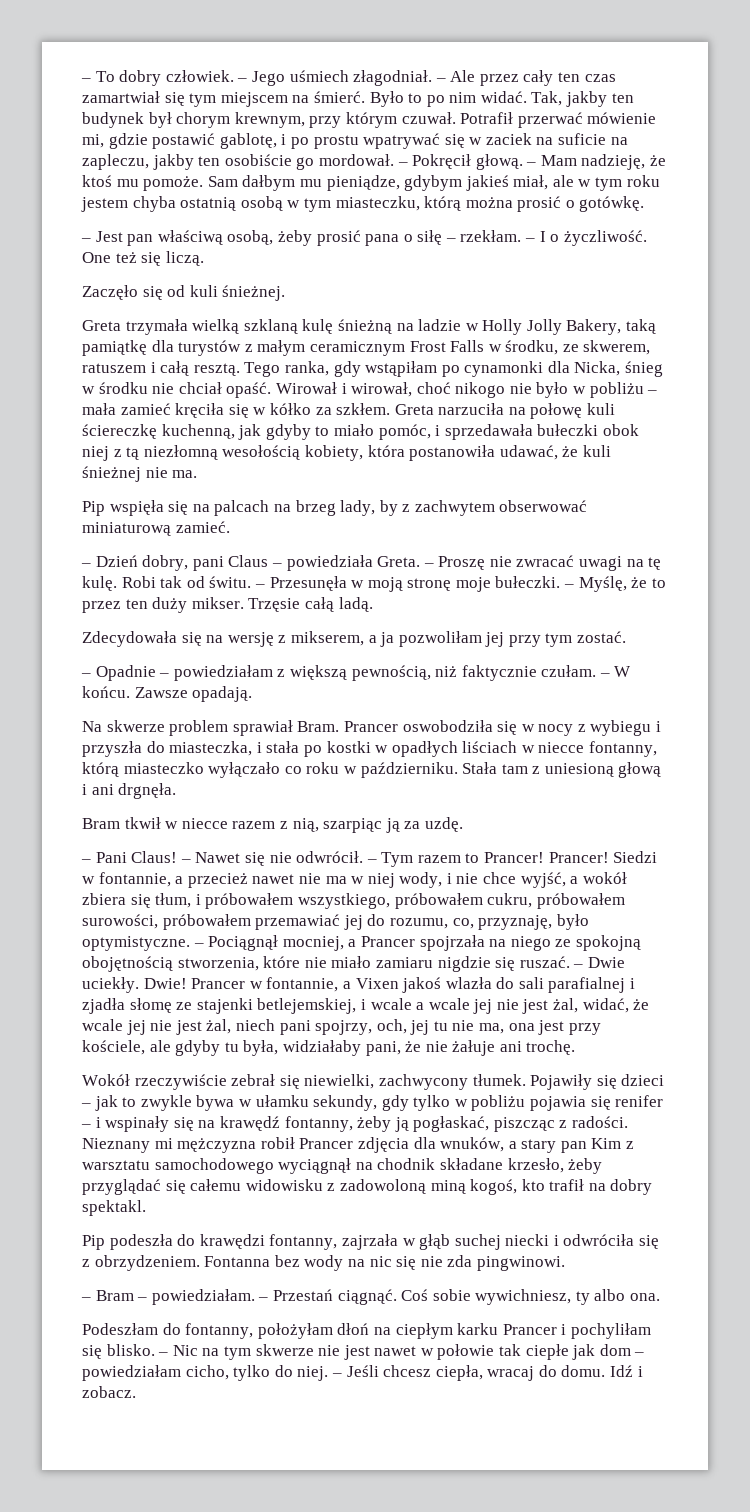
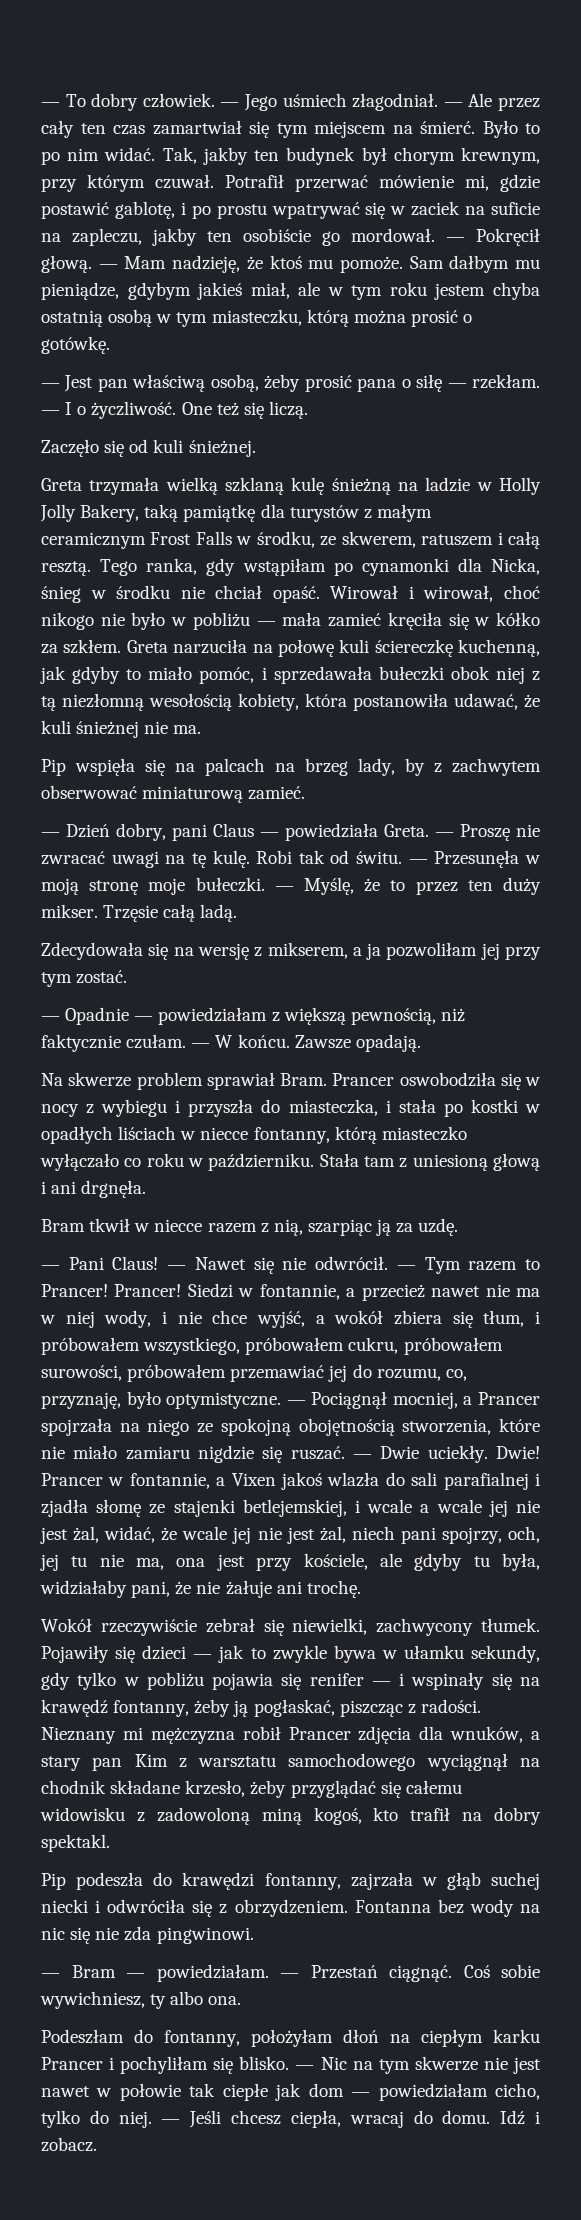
- – To dobry człowiek.
+ — To dobry człowiek.
- – Jego uśmiech złagodniał.
+ — Jego uśmiech złagodniał.
- – Ale przez cały ten czas zamartwiał się tym miejscem na śmierć.
+ — Ale przez cały ten czas zamartwiał się tym miejscem na śmierć.
- – Pokręcił głową.
+ — Pokręcił głową.
- – Mam nadzieję, że ktoś mu pomoże.
+ — Mam nadzieję, że ktoś mu pomoże.
- – Jest pan właściwą osobą, żeby prosić pana o siłę – rzekłam. – I o życzliwość.
+ — Jest pan właściwą osobą, żeby prosić pana o siłę — rzekłam. — I o życzliwość.
- Wirował i wirował, choć nikogo nie było w pobliżu – mała zamieć kręciła się w kółko za szkłem.
+ Wirował i wirował, choć nikogo nie było w pobliżu — mała zamieć kręciła się w kółko za szkłem.
- – Dzień dobry, pani Claus – powiedziała Greta.
+ — Dzień dobry, pani Claus — powiedziała Greta.
- – Proszę nie zwracać uwagi na tę kulę.
+ — Proszę nie zwracać uwagi na tę kulę.
- – Przesunęła w moją stronę moje bułeczki.
+ — Przesunęła w moją stronę moje bułeczki.
- – Myślę, że to przez ten duży mikser.
+ — Myślę, że to przez ten duży mikser.
- – Opadnie – powiedziałam z większą pewnością, niż faktycznie czułam.
+ — Opadnie — powiedziałam z większą pewnością, niż faktycznie czułam.
- – W końcu.
+ — W końcu.
- – Pani Claus!
+ — Pani Claus!
- – Nawet się nie odwrócił.
+ — Nawet się nie odwrócił.
- – Tym razem to Prancer!
+ — Tym razem to Prancer!
- – Pociągnął mocniej, a Prancer spojrzała na niego ze spokojną obojętnością stworzenia, które nie miało zamiaru nigdzie się ruszać.
+ — Pociągnął mocniej, a Prancer spojrzała na niego ze spokojną obojętnością stworzenia, które nie miało zamiaru nigdzie się ruszać.
- – Dwie uciekły.
+ — Dwie uciekły.
- Pojawiły się dzieci – jak to zwykle bywa w ułamku sekundy, gdy tylko w pobliżu pojawia się renifer – i wspinały się na krawędź fontanny, żeby ją pogłaskać, piszcząc z radości.
+ Pojawiły się dzieci — jak to zwykle bywa w ułamku sekundy, gdy tylko w pobliżu pojawia się renifer — i wspinały się na krawędź fontanny, żeby ją pogłaskać, piszcząc z radości.
- – Bram – powiedziałam. – Przestań ciągnąć.
+ — Bram — powiedziałam. — Przestań ciągnąć.
- – Nic na tym skwerze nie jest nawet w połowie tak ciepłe jak dom – powiedziałam cicho, tylko do niej.
+ — Nic na tym skwerze nie jest nawet w połowie tak ciepłe jak dom — powiedziałam cicho, tylko do niej.
- – Jeśli chcesz ciepła, wracaj do domu.
+ — Jeśli chcesz ciepła, wracaj do domu.

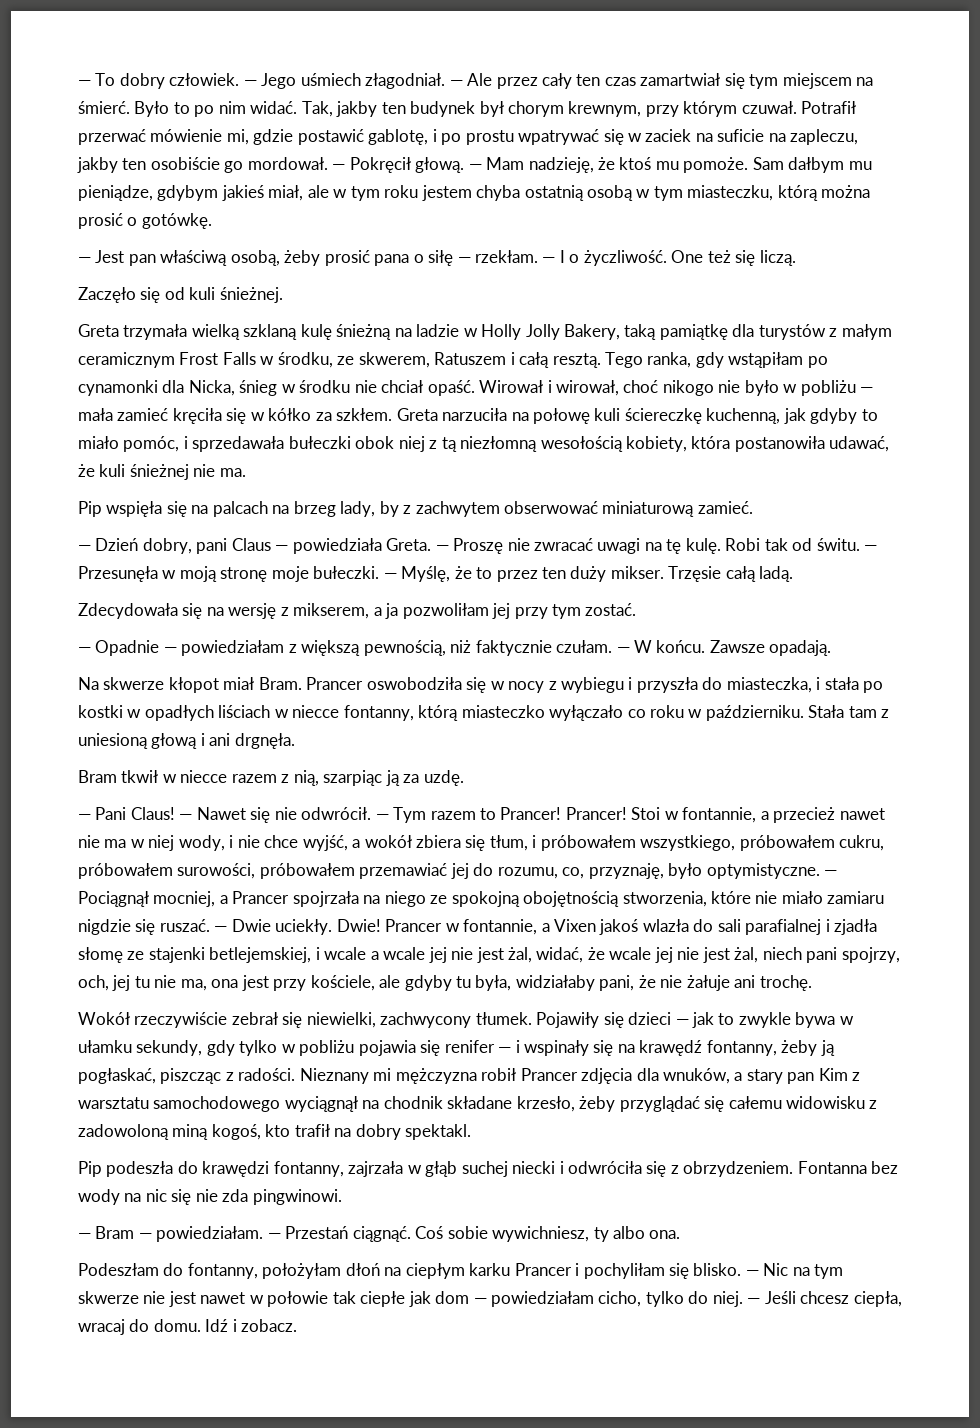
- Greta trzymała wielką szklaną kulę śnieżną na ladzie w Holly Jolly Bakery, taką pamiątkę dla turystów z małym ceramicznym Frost Falls w środku, ze skwerem, ratuszem i całą resztą.
+ Greta trzymała wielką szklaną kulę śnieżną na ladzie w Holly Jolly Bakery, taką pamiątkę dla turystów z małym ceramicznym Frost Falls w środku, ze skwerem, Ratuszem i całą resztą.
- Na skwerze problem sprawiał Bram.
+ Na skwerze kłopot miał Bram.
- Siedzi w fontannie, a przecież nawet nie ma w niej wody, i nie chce wyjść, a wokół zbiera się tłum, i próbowałem wszystkiego, próbowałem cukru, próbowałem surowości, próbowałem przemawiać jej do rozumu, co, przyznaję, było optymistyczne.
+ Stoi w fontannie, a przecież nawet nie ma w niej wody, i nie chce wyjść, a wokół zbiera się tłum, i próbowałem wszystkiego, próbowałem cukru, próbowałem surowości, próbowałem przemawiać jej do rozumu, co, przyznaję, było optymistyczne.

